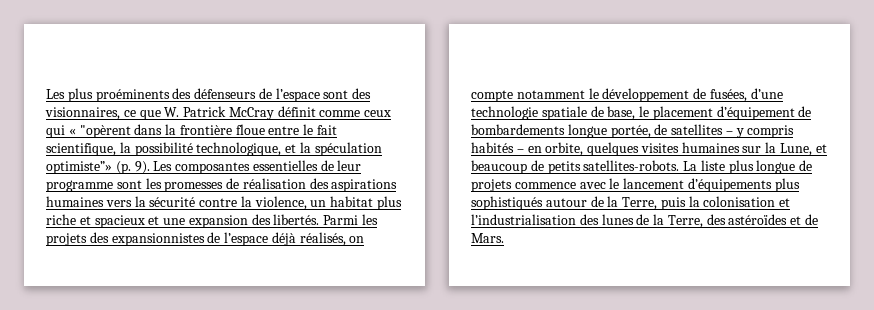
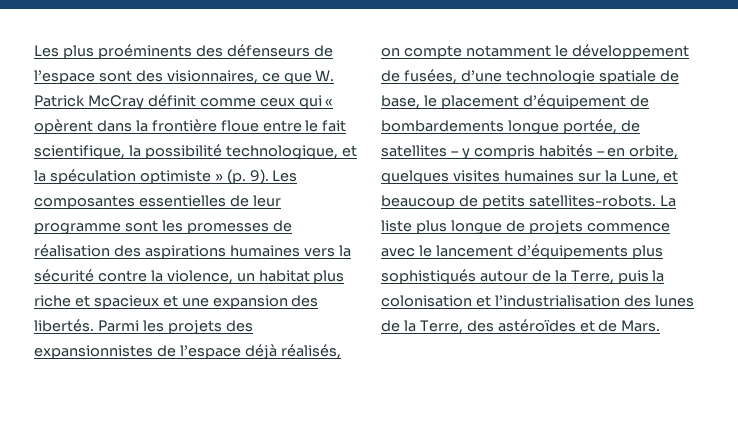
- Les plus proéminents des défenseurs de l’espace sont des visionnaires, ce que W. Patrick McCray définit comme ceux qui « "opèrent dans la frontière floue entre le fait scientifique, la possibilité technologique, et la spéculation optimiste”» (p. 9).
+ Les plus proéminents des défenseurs de l’espace sont des visionnaires, ce que W. Patrick McCray définit comme ceux qui « opèrent dans la frontière floue entre le fait scientifique, la possibilité technologique, et la spéculation optimiste » (p. 9).

